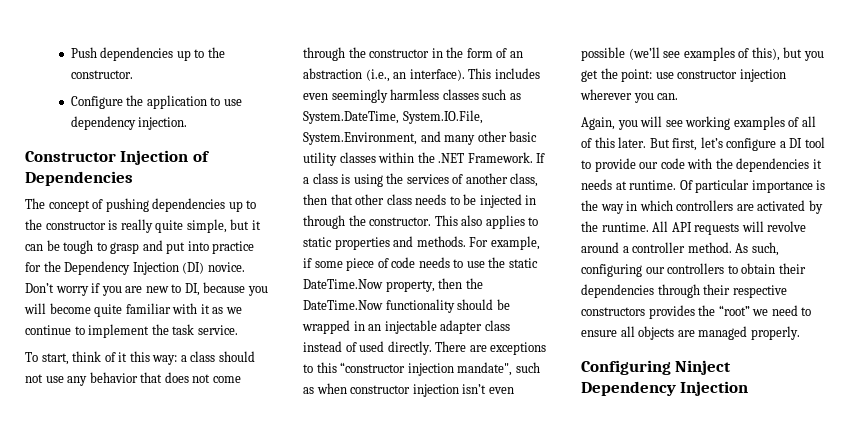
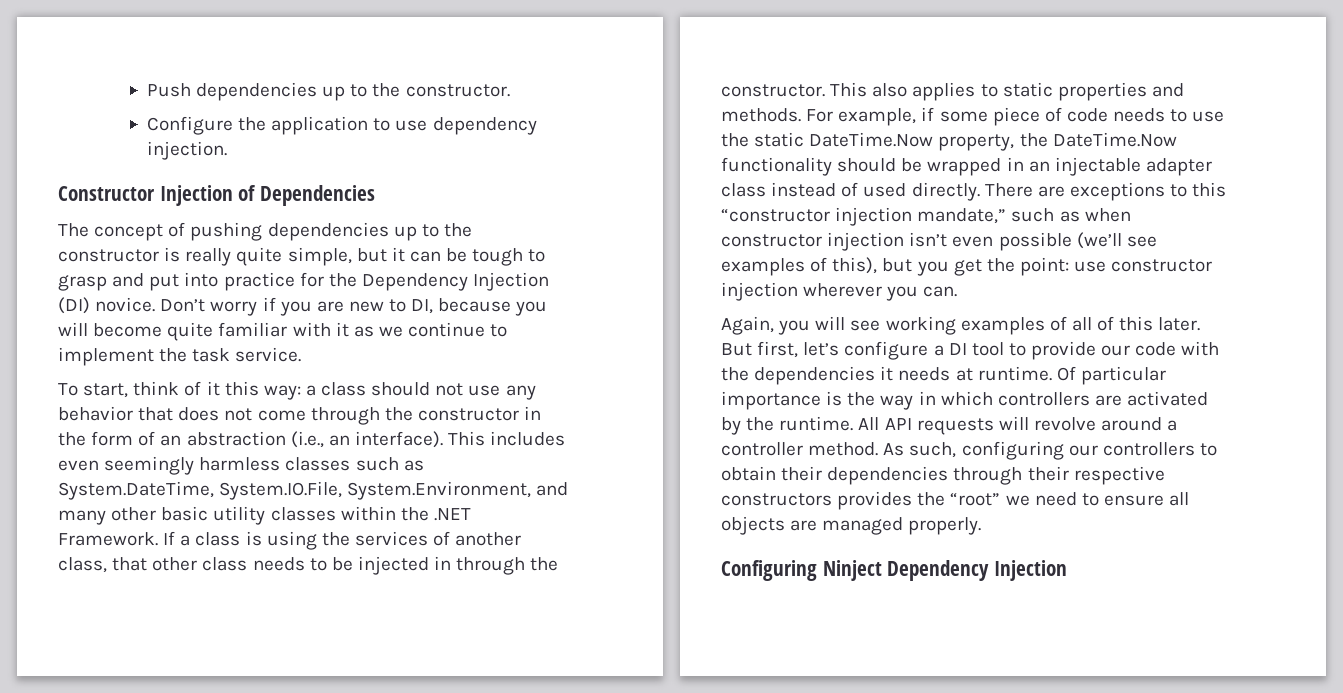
- If a class is using the services of another class, then that other class needs to be injected in through the constructor.
+ If a class is using the services of another class, that other class needs to be injected in through the constructor.
- For example, if some piece of code needs to use the static DateTime.Now property, then the DateTime.Now functionality should be wrapped in an injectable adapter class instead of used directly.
+ For example, if some piece of code needs to use the static DateTime.Now property, the DateTime.Now functionality should be wrapped in an injectable adapter class instead of used directly.
- There are exceptions to this “constructor injection mandate", such as when constructor injection isn’t even possible (we’ll see examples of this), but you get the point: use constructor injection wherever you can.
+ There are exceptions to this “constructor injection mandate,” such as when constructor injection isn’t even possible (we’ll see examples of this), but you get the point: use constructor injection wherever you can.

